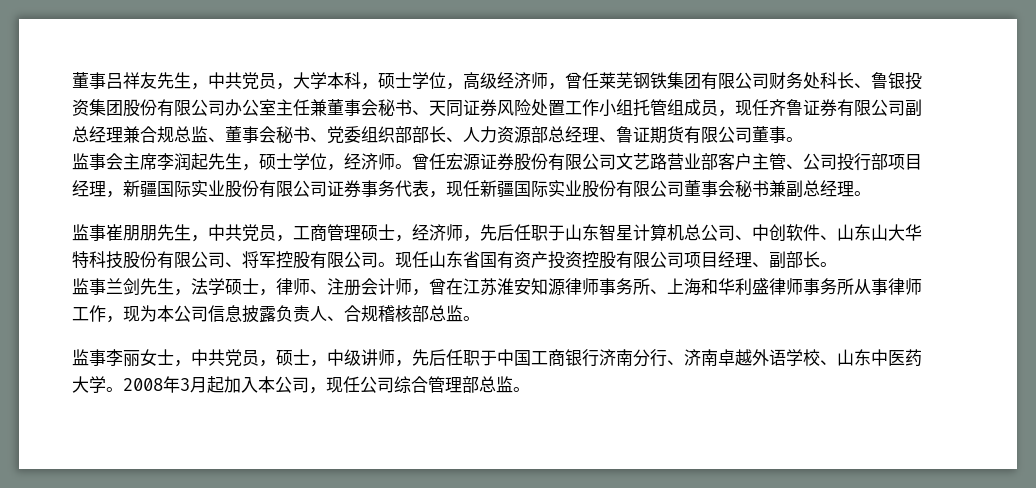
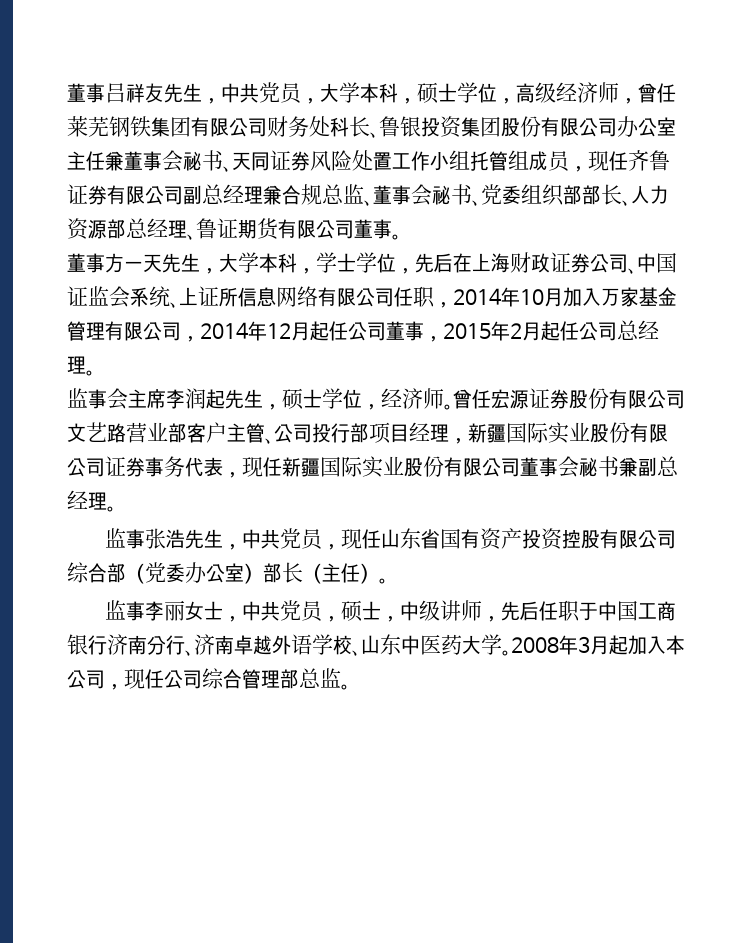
+ 董事方一天先生，大学本科，学士学位，先后在上海财政证券公司、中国证监会系统、上证所信息网络有限公司任职，2014年10月加入万家基金管理有限公司，2014年12月起任公司董事，2015年2月起任公司总经理。
- 监事崔朋朋先生，中共党员，工商管理硕士，经济师，先后任职于山东智星计算机总公司、中创软件、山东山大华特科技股份有限公司、将军控股有限公司。现任山东省国有资产投资控股有限公司项目经理、副部长。
- 监事兰剑先生，法学硕士，律师、注册会计师，曾在江苏淮安知源律师事务所、上海和华利盛律师事务所从事律师工作，现为本公司信息披露负责人、合规稽核部总监。
+ 监事张浩先生，中共党员，现任山东省国有资产投资控股有限公司综合部（党委办公室）部长（主任）。

